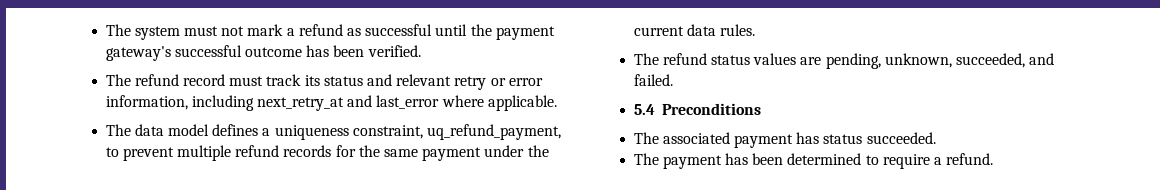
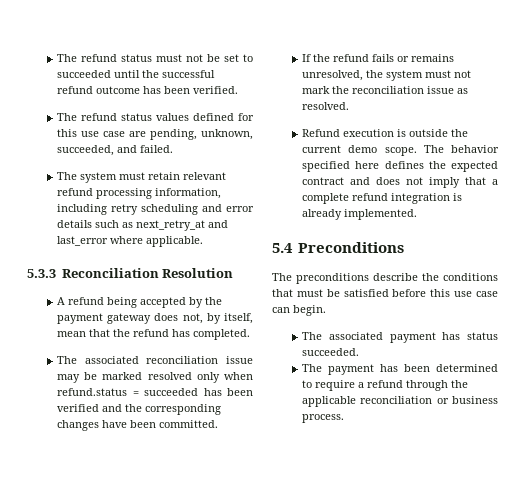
- The system must not mark a refund as successful until the payment gateway's successful outcome has been verified.
- The refund record must track its status and relevant retry or error information, including next_retry_at and last_error where applicable.
- The data model defines a uniqueness constraint, uq_refund_payment, to prevent multiple refund records for the same payment under the current data rules.
+ The refund status must not be set to succeeded until the successful refund outcome has been verified.
- The refund status values are pending, unknown, succeeded, and failed.
+ The refund status values defined for this use case are pending, unknown, succeeded, and failed.
+ The system must retain relevant refund processing information, including retry scheduling and error details such as next_retry_at and last_error where applicable.
+ 5.3.3 Reconciliation Resolution
+ A refund being accepted by the payment gateway does not, by itself, mean that the refund has completed.
+ The associated reconciliation issue may be marked resolved only when refund.status = succeeded has been verified and the corresponding changes have been committed.
+ If the refund fails or remains unresolved, the system must not mark the reconciliation issue as resolved.
+ Refund execution is outside the current demo scope. The behavior specified here defines the expected contract and does not imply that a complete refund integration is already implemented.
  5.4 Preconditions
+ The preconditions describe the conditions that must be satisfied before this use case can begin.
- The payment has been determined to require a refund.
+ The payment has been determined to require a refund through the applicable reconciliation or business process.

